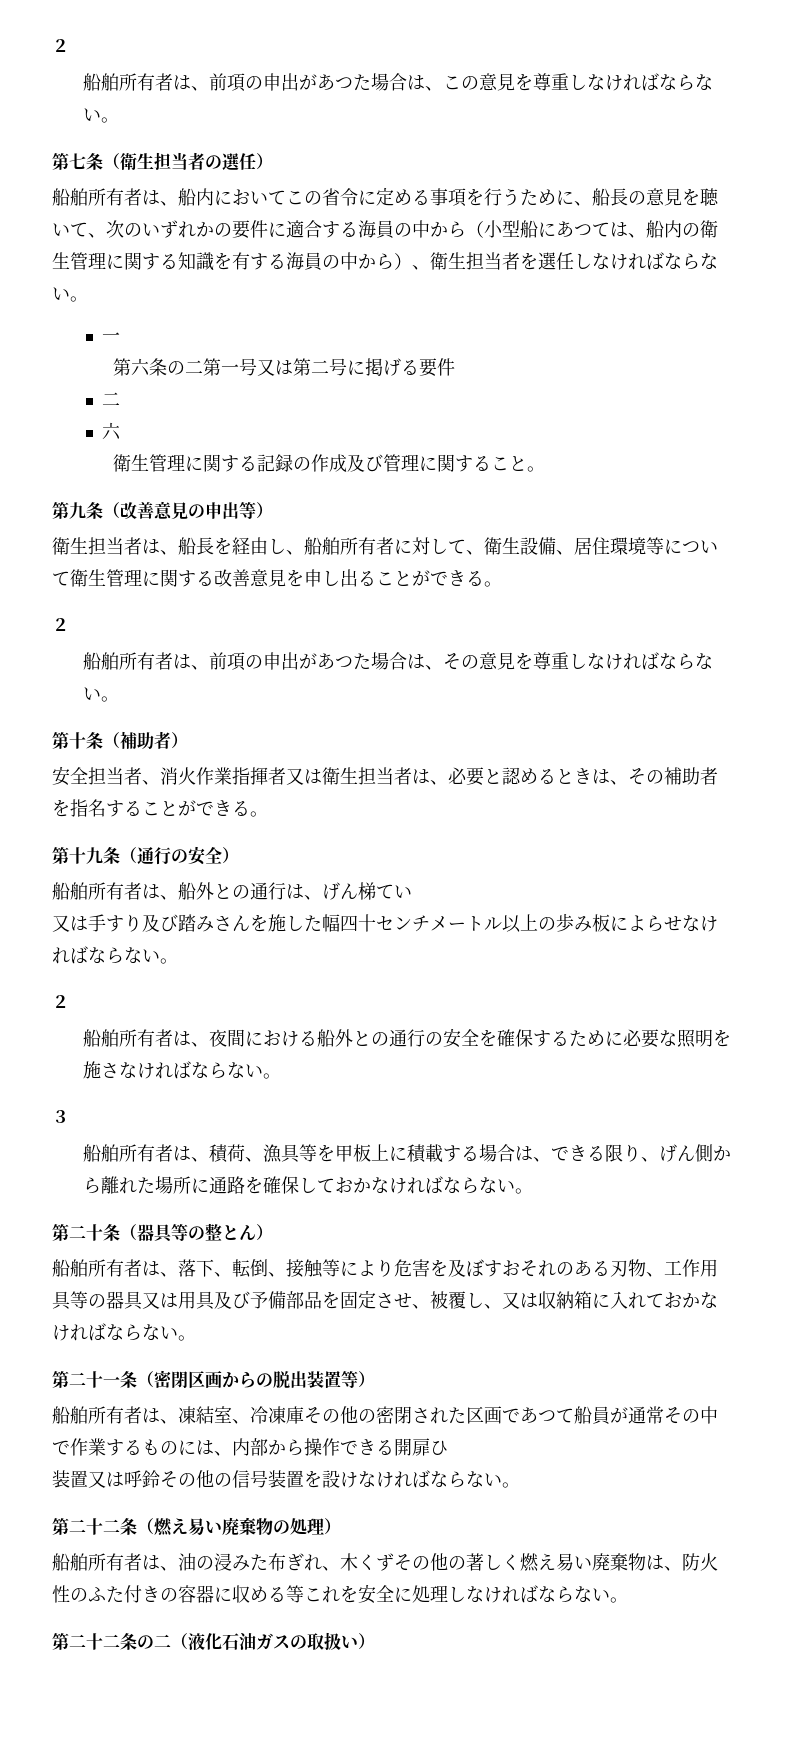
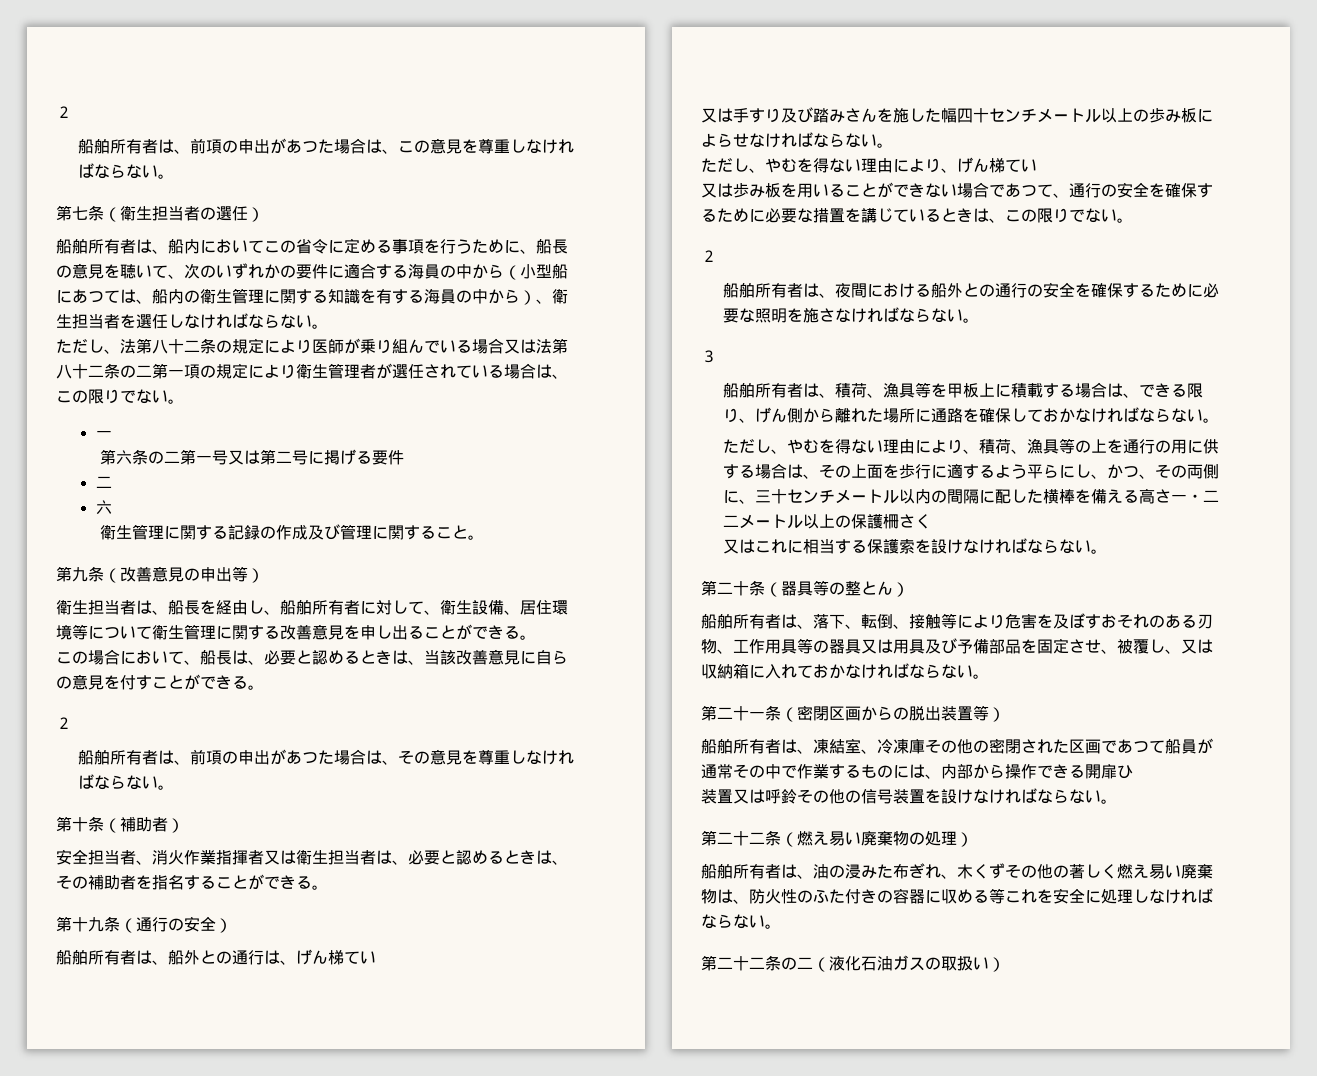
+ ただし、法第八十二条の規定により医師が乗り組んでいる場合又は法第八十二条の二第一項の規定により衛生管理者が選任されている場合は、この限りでない。
+ この場合において、船長は、必要と認めるときは、当該改善意見に自らの意見を付すことができる。
+ ただし、やむを得ない理由により、げん梯てい
+ 又は歩み板を用いることができない場合であつて、通行の安全を確保するために必要な措置を講じているときは、この限りでない。
+ ただし、やむを得ない理由により、積荷、漁具等の上を通行の用に供する場合は、その上面を歩行に適するよう平らにし、かつ、その両側に、三十センチメートル以内の間隔に配した横棒を備える高さ一・二二メートル以上の保護柵さく
+ 又はこれに相当する保護索を設けなければならない。

